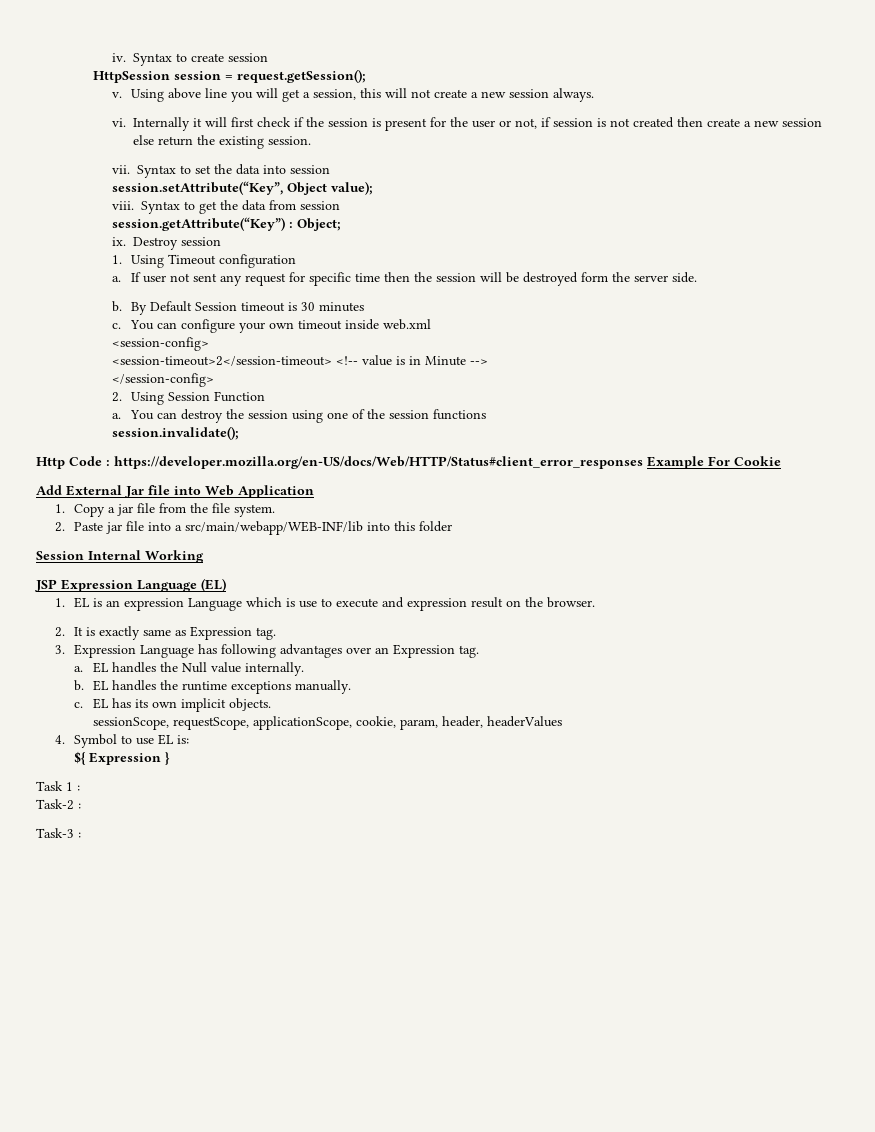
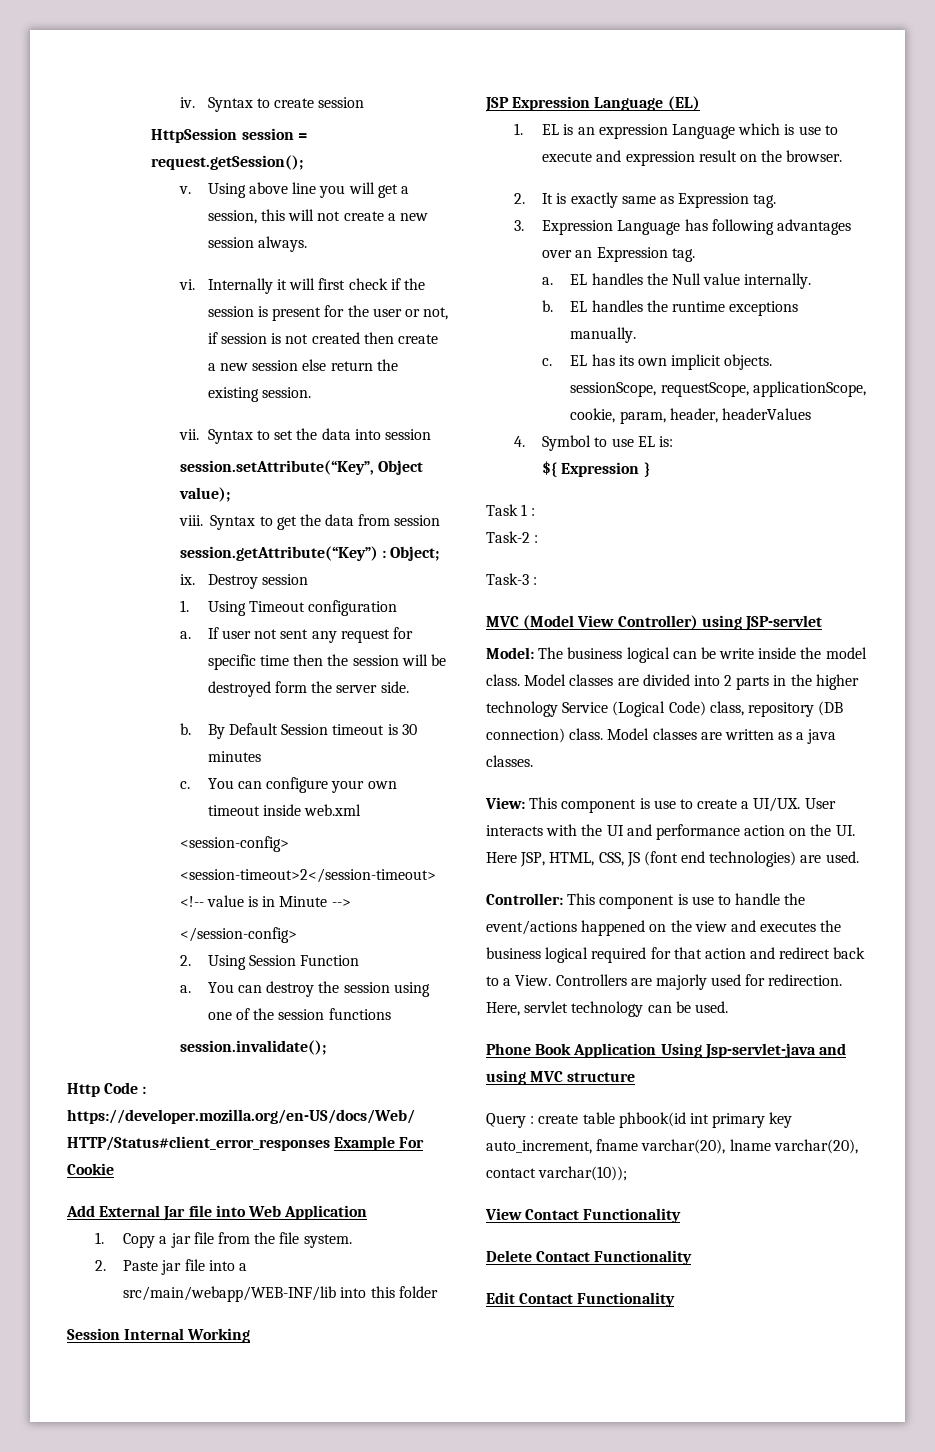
+ MVC (Model View Controller) using JSP-servlet
+ Model: The business logical can be write inside the model class. Model classes are divided into 2 parts in the higher technology Service (Logical Code) class, repository (DB connection) class. Model classes are written as a java classes.
+ View: This component is use to create a UI/UX. User interacts with the UI and performance action on the UI. Here JSP, HTML, CSS, JS (font end technologies) are used.
+ Controller: This component is use to handle the event/actions happened on the view and executes the business logical required for that action and redirect back to a View. Controllers are majorly used for redirection. Here, servlet technology can be used.
+ Phone Book Application Using Jsp-servlet-java and using MVC structure
+ Query : create table phbook(id int primary key auto_increment, fname varchar(20), lname varchar(20), contact varchar(10));
+ View Contact Functionality
+ Delete Contact Functionality
+ Edit Contact Functionality

